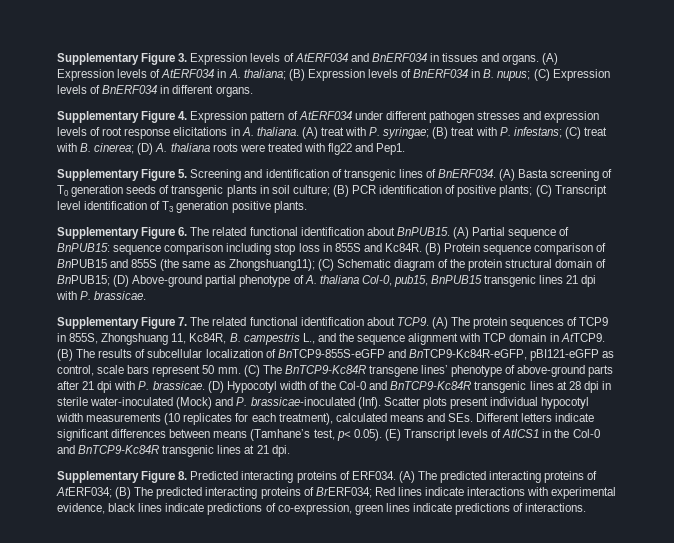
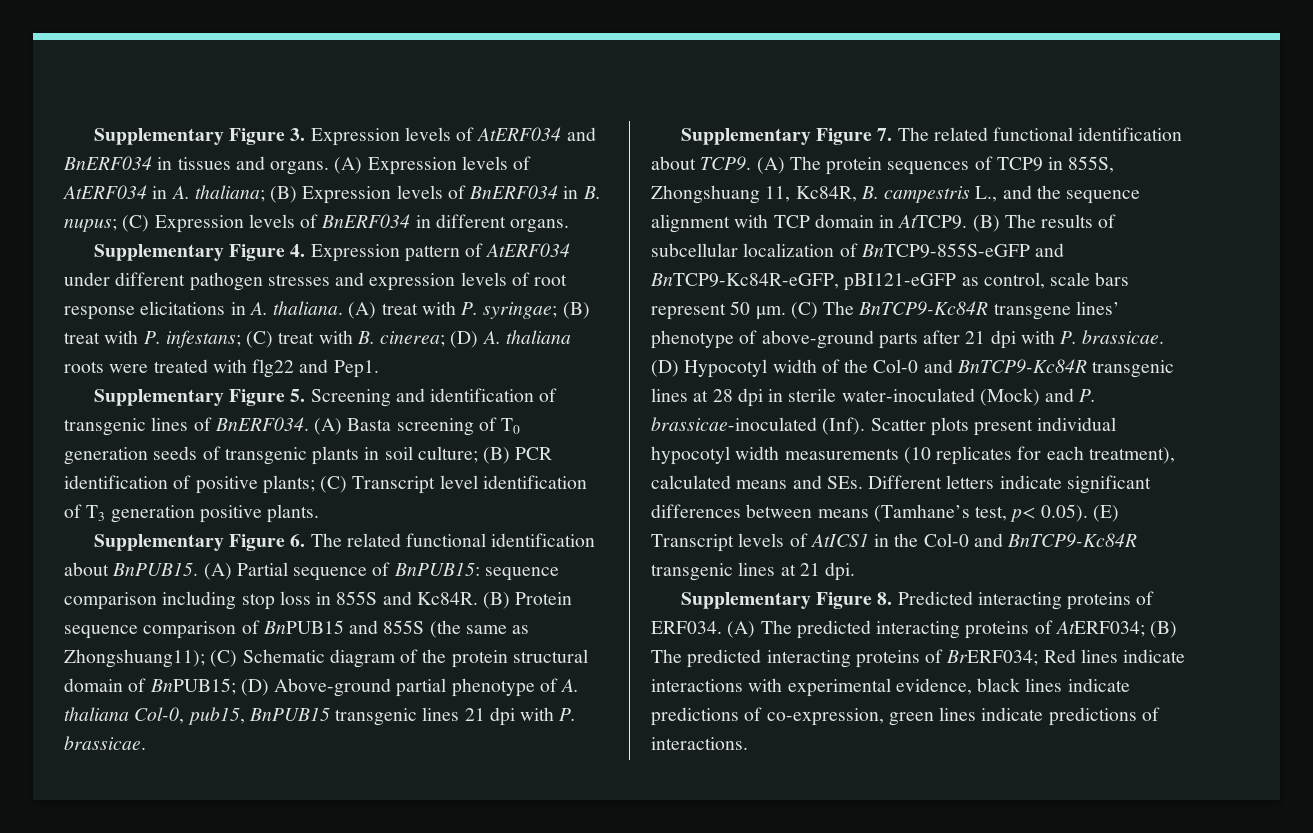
- (B) The results of subcellular localization of BnTCP9-855S-eGFP and BnTCP9-Kc84R-eGFP, pBI121-eGFP as control, scale bars represent 50 mm.
+ (B) The results of subcellular localization of BnTCP9-855S-eGFP and BnTCP9-Kc84R-eGFP, pBI121-eGFP as control, scale bars represent 50 μm.

